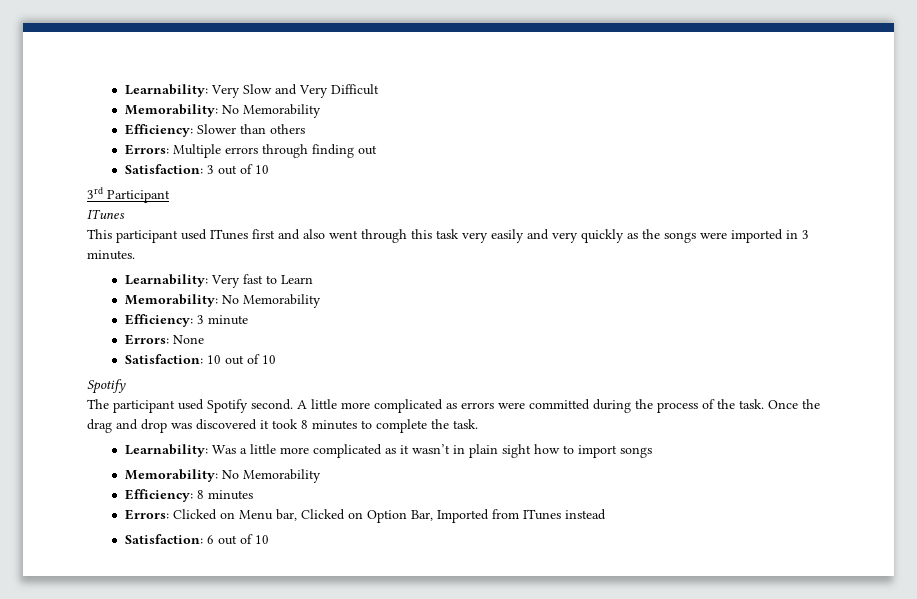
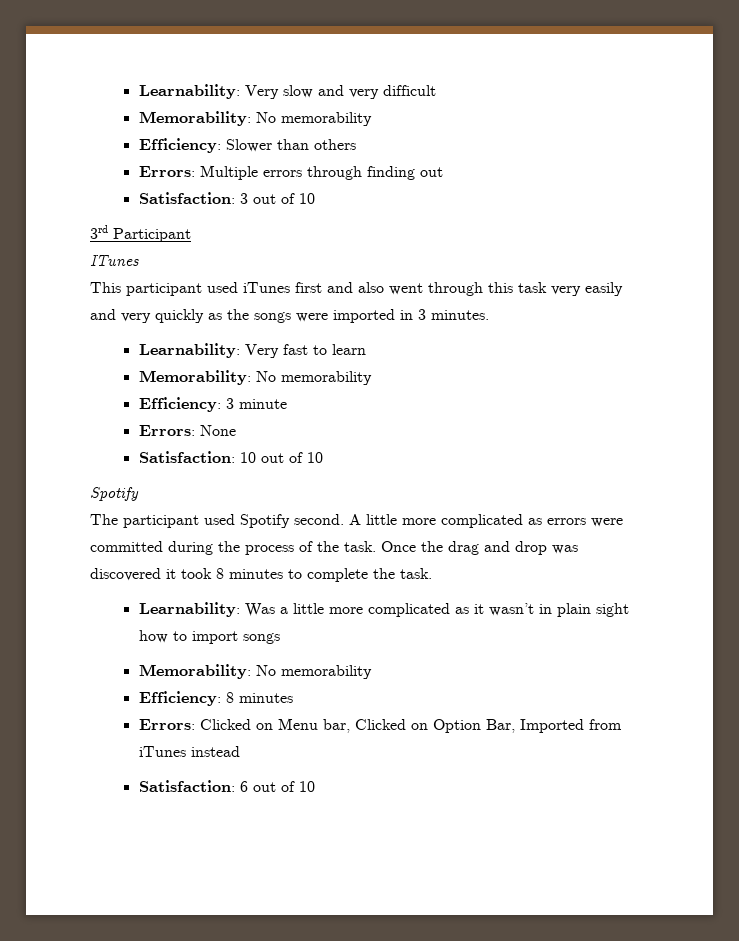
- Learnability: Very Slow and Very Difficult
- Memorability: No Memorability
+ Learnability: Very slow and very difficult
+ Memorability: No memorability
- This participant used ITunes first and also went through this task very easily and very quickly as the songs were imported in 3 minutes.
+ This participant used iTunes first and also went through this task very easily and very quickly as the songs were imported in 3 minutes.
- Learnability: Very fast to Learn
- Memorability: No Memorability
+ Learnability: Very fast to learn
+ Memorability: No memorability
  Learnability: Was a little more complicated as it wasn’t in plain sight how to import songs
- Memorability: No Memorability
+ Memorability: No memorability
- Errors: Clicked on Menu bar, Clicked on Option Bar, Imported from ITunes instead
+ Errors: Clicked on Menu bar, Clicked on Option Bar, Imported from iTunes instead

